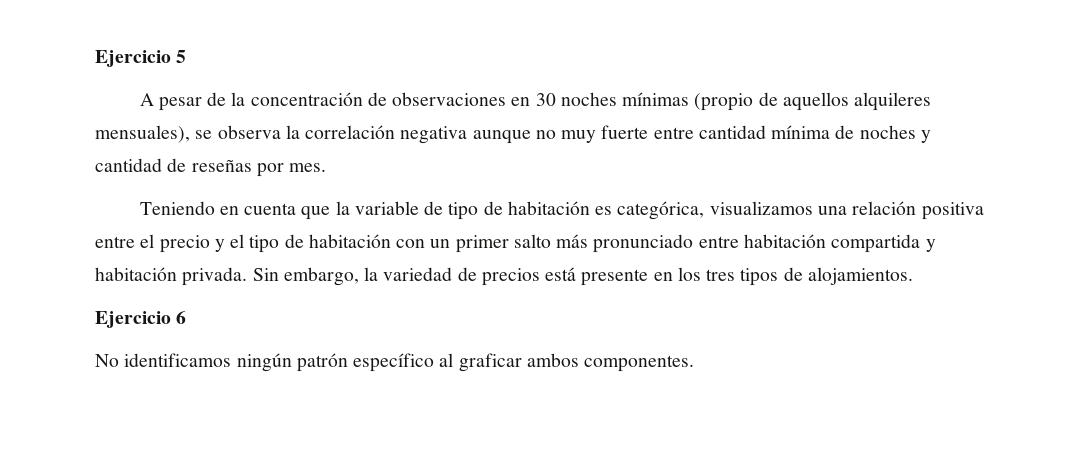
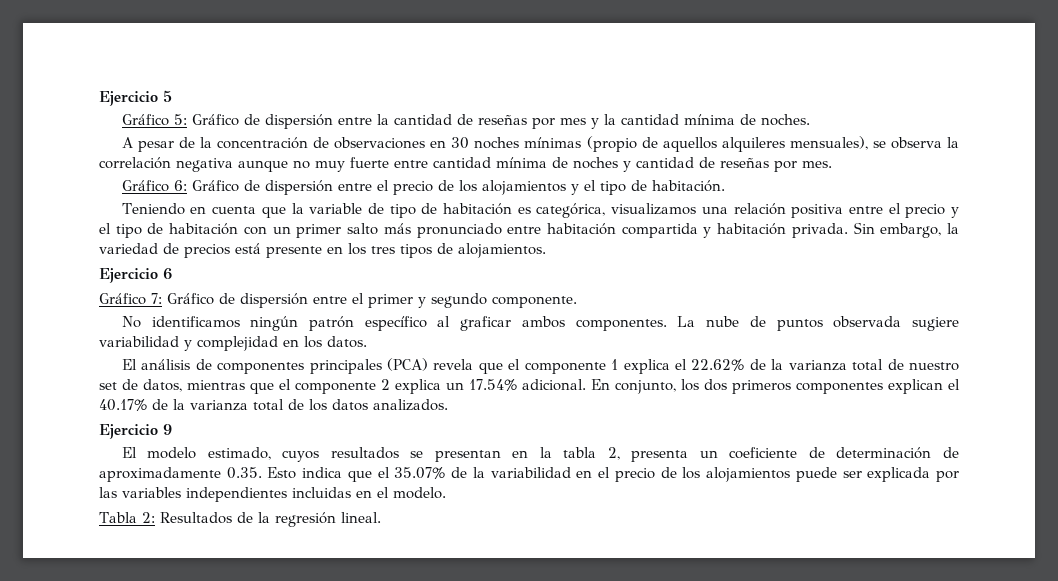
+ Gráfico 5: Gráfico de dispersión entre la cantidad de reseñas por mes y la cantidad mínima de noches.
+ Gráfico 6: Gráfico de dispersión entre el precio de los alojamientos y el tipo de habitación.
+ Gráfico 7: Gráfico de dispersión entre el primer y segundo componente.
+ La nube de puntos observada sugiere variabilidad y complejidad en los datos.
+ El análisis de componentes principales (PCA) revela que el componente 1 explica el 22.62% de la varianza total de nuestro set de datos, mientras que el componente 2 explica un 17.54% adicional. En conjunto, los dos primeros componentes explican el 40.17% de la varianza total de los datos analizados.
+ Ejercicio 9
+ El modelo estimado, cuyos resultados se presentan en la tabla 2, presenta un coeficiente de determinación de aproximadamente 0.35. Esto indica que el 35.07% de la variabilidad en el precio de los alojamientos puede ser explicada por las variables independientes incluidas en el modelo.
+ Tabla 2: Resultados de la regresión lineal.

